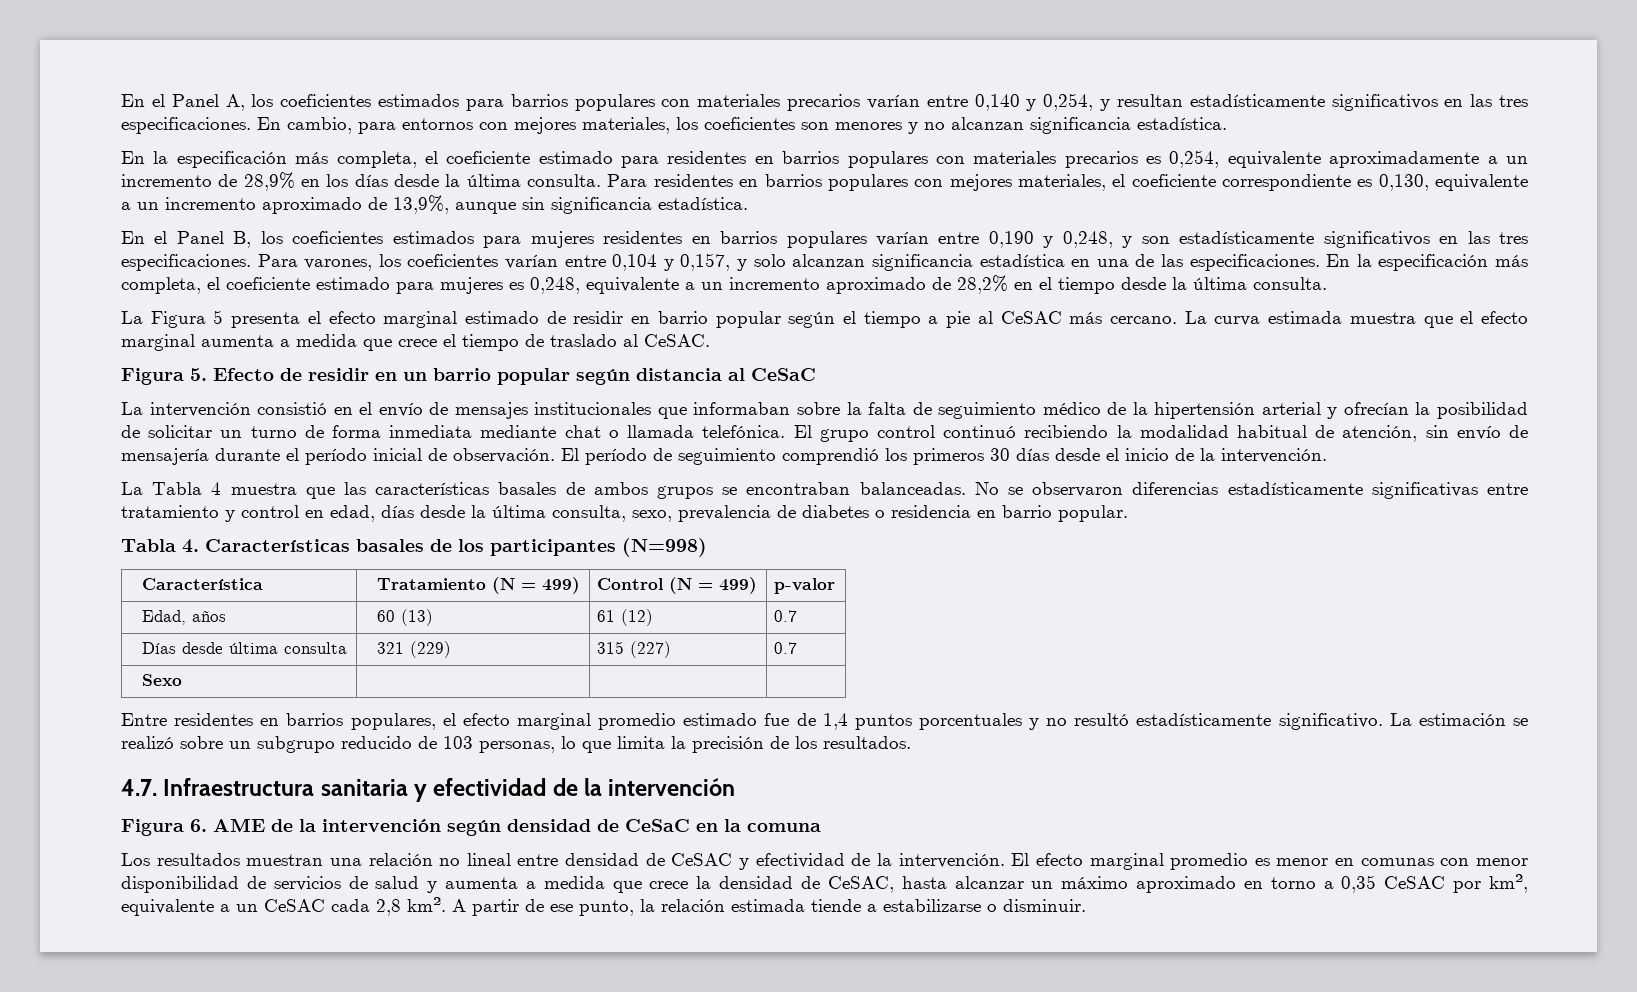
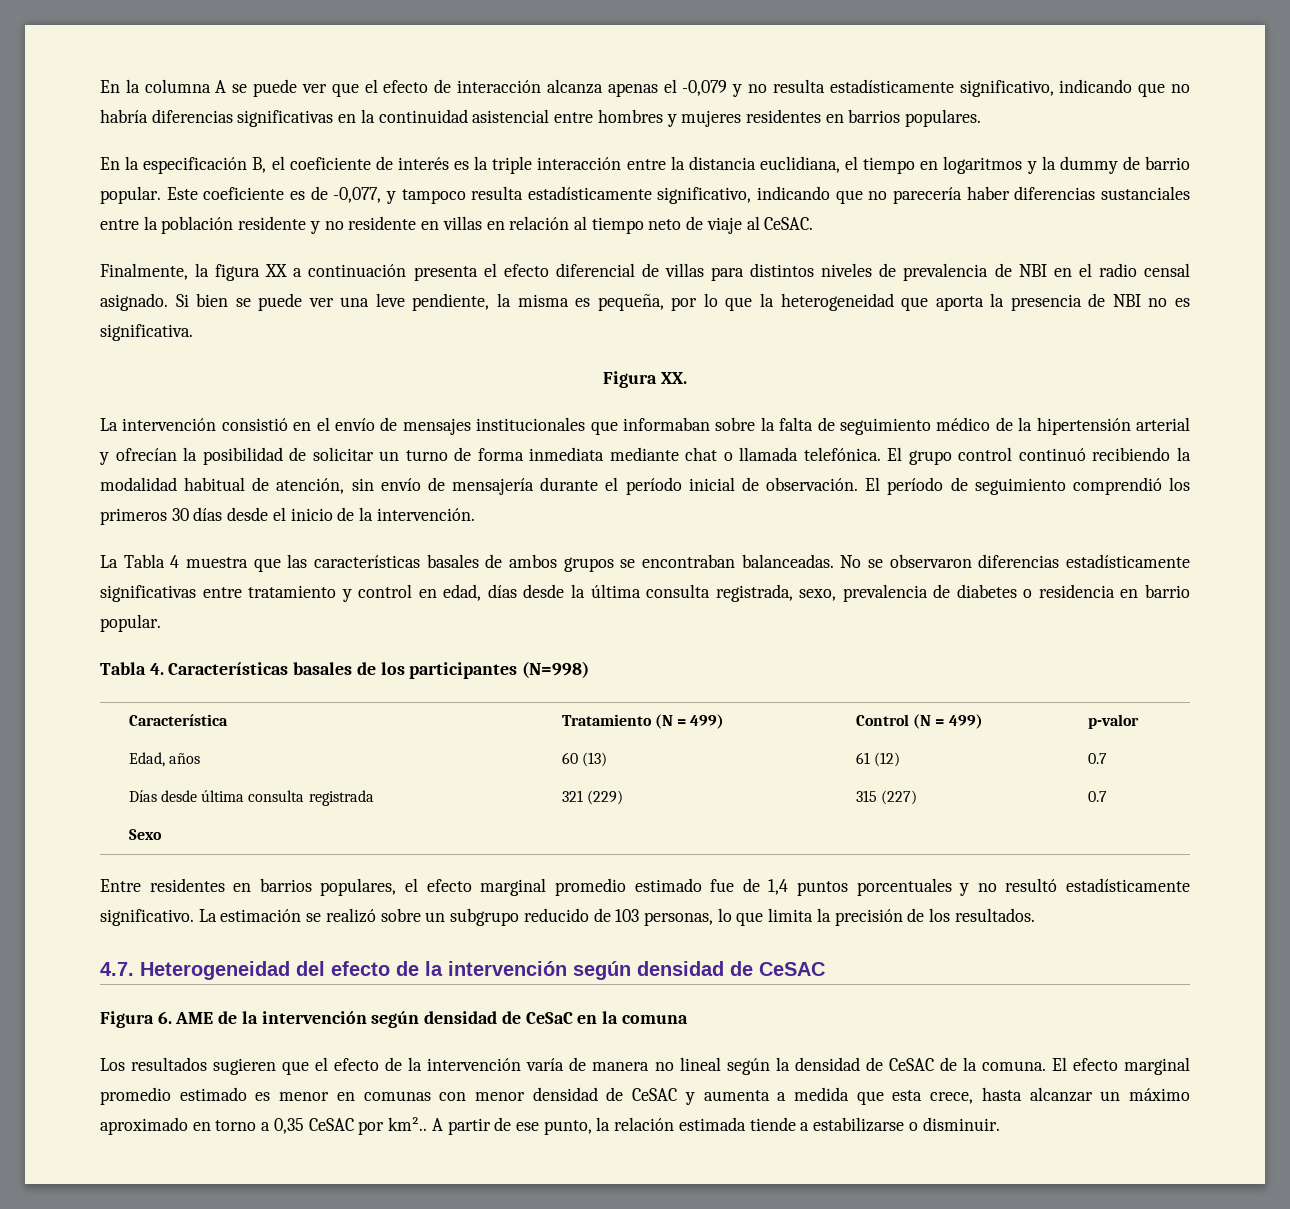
- En el Panel A, los coeficientes estimados para barrios populares con materiales precarios varían entre 0,140 y 0,254, y resultan estadísticamente significativos en las tres especificaciones. En cambio, para entornos con mejores materiales, los coeficientes son menores y no alcanzan significancia estadística.
- En la especificación más completa, el coeficiente estimado para residentes en barrios populares con materiales precarios es 0,254, equivalente aproximadamente a un incremento de 28,9% en los días desde la última consulta. Para residentes en barrios populares con mejores materiales, el coeficiente correspondiente es 0,130, equivalente a un incremento aproximado de 13,9%, aunque sin significancia estadística.
- En el Panel B, los coeficientes estimados para mujeres residentes en barrios populares varían entre 0,190 y 0,248, y son estadísticamente significativos en las tres especificaciones. Para varones, los coeficientes varían entre 0,104 y 0,157, y solo alcanzan significancia estadística en una de las especificaciones. En la especificación más completa, el coeficiente estimado para mujeres es 0,248, equivalente a un incremento aproximado de 28,2% en el tiempo desde la última consulta.
- La Figura 5 presenta el efecto marginal estimado de residir en barrio popular según el tiempo a pie al CeSAC más cercano. La curva estimada muestra que el efecto marginal aumenta a medida que crece el tiempo de traslado al CeSAC.
- Figura 5. Efecto de residir en un barrio popular según distancia al CeSaC
+ En la columna A se puede ver que el efecto de interacción alcanza apenas el -0,079 y no resulta estadísticamente significativo, indicando que no habría diferencias significativas en la continuidad asistencial entre hombres y mujeres residentes en barrios populares.
+ En la especificación B, el coeficiente de interés es la triple interacción entre la distancia euclidiana, el tiempo en logaritmos y la dummy de barrio popular. Este coeficiente es de -0,077, y tampoco resulta estadísticamente significativo, indicando que no parecería haber diferencias sustanciales entre la población residente y no residente en villas en relación al tiempo neto de viaje al CeSAC.
+ Finalmente, la figura XX a continuación presenta el efecto diferencial de villas para distintos niveles de prevalencia de NBI en el radio censal asignado. Si bien se puede ver una leve pendiente, la misma es pequeña, por lo que la heterogeneidad que aporta la presencia de NBI no es significativa.
+ Figura XX.
- No se observaron diferencias estadísticamente significativas entre tratamiento y control en edad, días desde la última consulta, sexo, prevalencia de diabetes o residencia en barrio popular.
+ No se observaron diferencias estadísticamente significativas entre tratamiento y control en edad, días desde la última consulta registrada, sexo, prevalencia de diabetes o residencia en barrio popular.
- Días desde última consulta | 321 (229) | 315 (227) | 0.7
+ Días desde última consulta registrada | 321 (229) | 315 (227) | 0.7
- 4.7. Infraestructura sanitaria y efectividad de la intervención
+ 4.7. Heterogeneidad del efecto de la intervención según densidad de CeSAC
- Los resultados muestran una relación no lineal entre densidad de CeSAC y efectividad de la intervención.
+ Los resultados sugieren que el efecto de la intervención varía de manera no lineal según la densidad de CeSAC de la comuna.
- El efecto marginal promedio es menor en comunas con menor disponibilidad de servicios de salud y aumenta a medida que crece la densidad de CeSAC, hasta alcanzar un máximo aproximado en torno a 0,35 CeSAC por km², equivalente a un CeSAC cada 2,8 km².
+ El efecto marginal promedio estimado es menor en comunas con menor densidad de CeSAC y aumenta a medida que esta crece, hasta alcanzar un máximo aproximado en torno a 0,35 CeSAC por km²..

